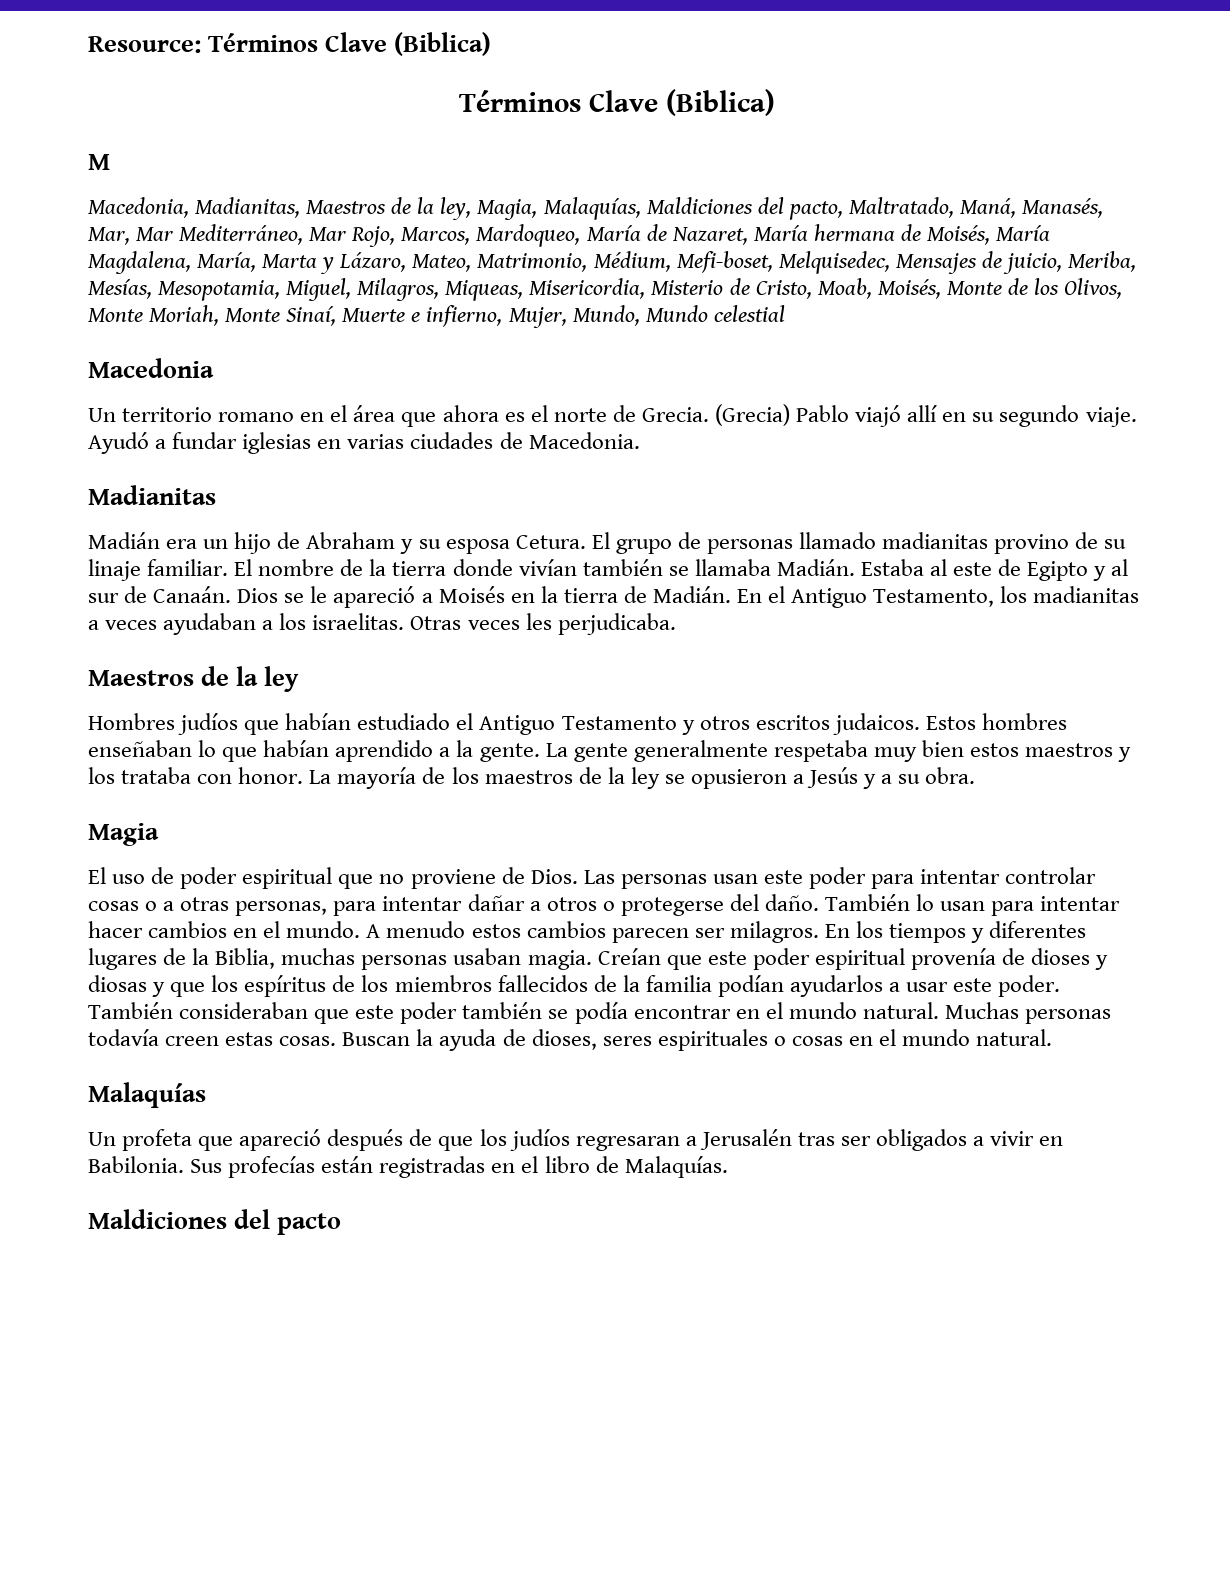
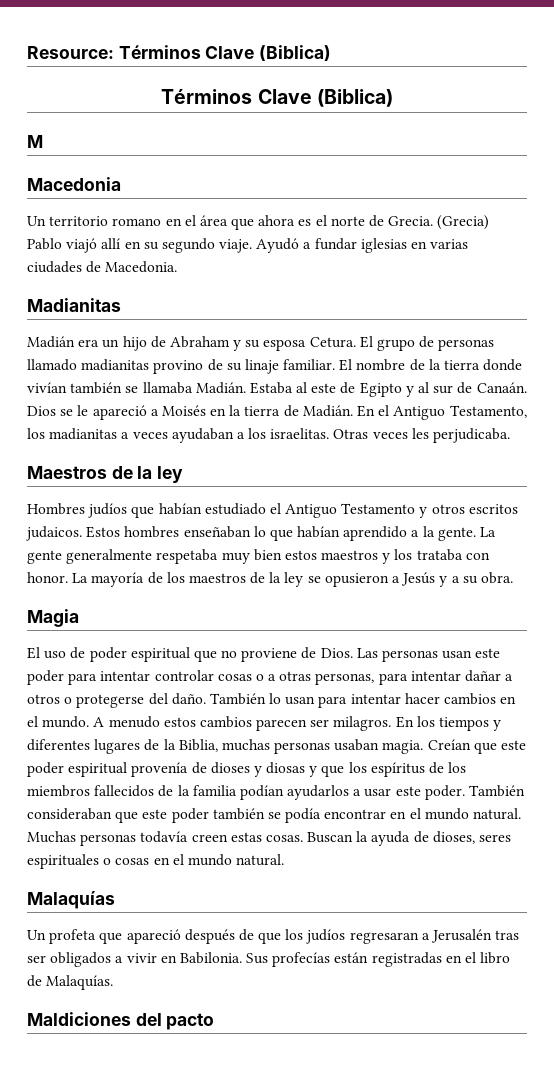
- Macedonia, Madianitas, Maestros de la ley, Magia, Malaquías, Maldiciones del pacto, Maltratado, Maná, Manasés, Mar, Mar Mediterráneo, Mar Rojo, Marcos, Mardoqueo, María de Nazaret, María hermana de Moisés, María Magdalena, María, Marta y Lázaro, Mateo, Matrimonio, Médium, Mefi-boset, Melquisedec, Mensajes de juicio, Meriba, Mesías, Mesopotamia, Miguel, Milagros, Miqueas, Misericordia, Misterio de Cristo, Moab, Moisés, Monte de los Olivos, Monte Moriah, Monte Sinaí, Muerte e infierno, Mujer, Mundo, Mundo celestial

